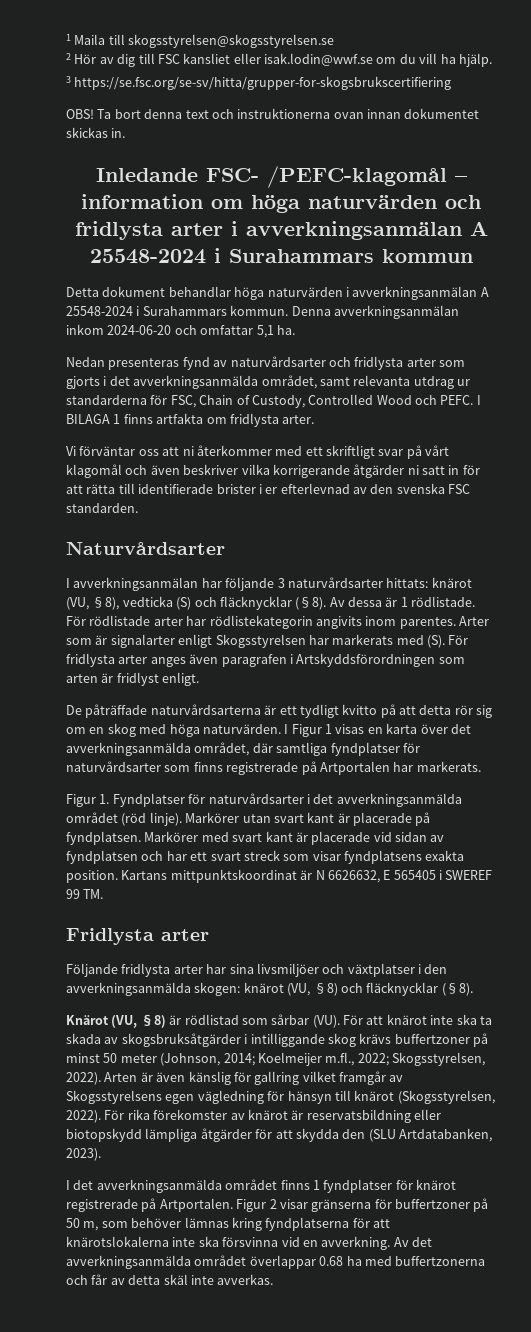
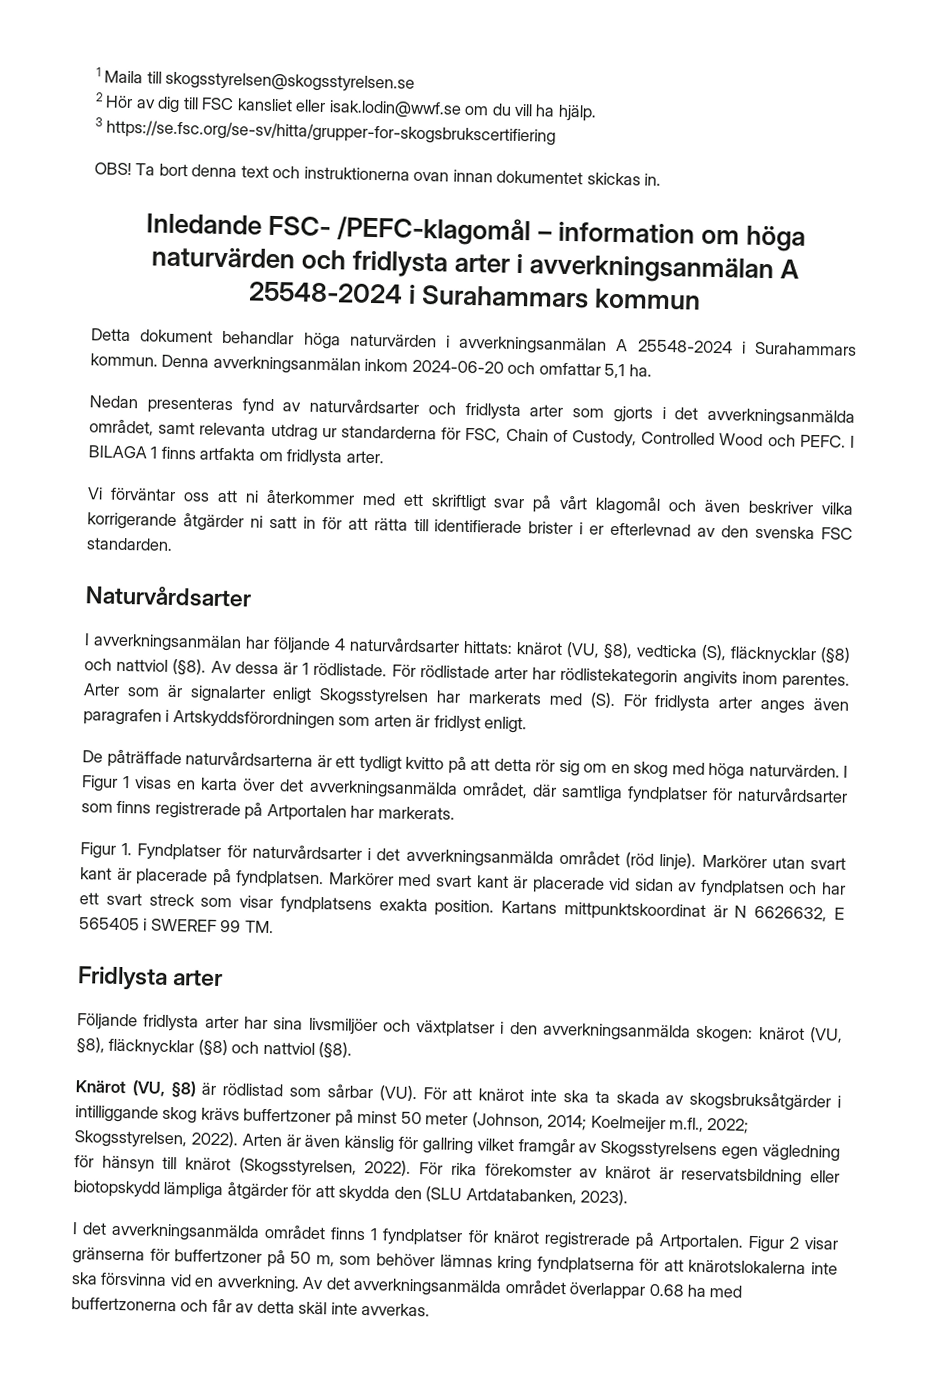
- I avverkningsanmälan har följande 3 naturvårdsarter hittats: knärot (VU, §8), vedticka (S) och fläcknycklar (§8).
+ I avverkningsanmälan har följande 4 naturvårdsarter hittats: knärot (VU, §8), vedticka (S), fläcknycklar (§8) och nattviol (§8).
- Följande fridlysta arter har sina livsmiljöer och växtplatser i den avverkningsanmälda skogen: knärot (VU, §8) och fläcknycklar (§8).
+ Följande fridlysta arter har sina livsmiljöer och växtplatser i den avverkningsanmälda skogen: knärot (VU, §8), fläcknycklar (§8) och nattviol (§8).

